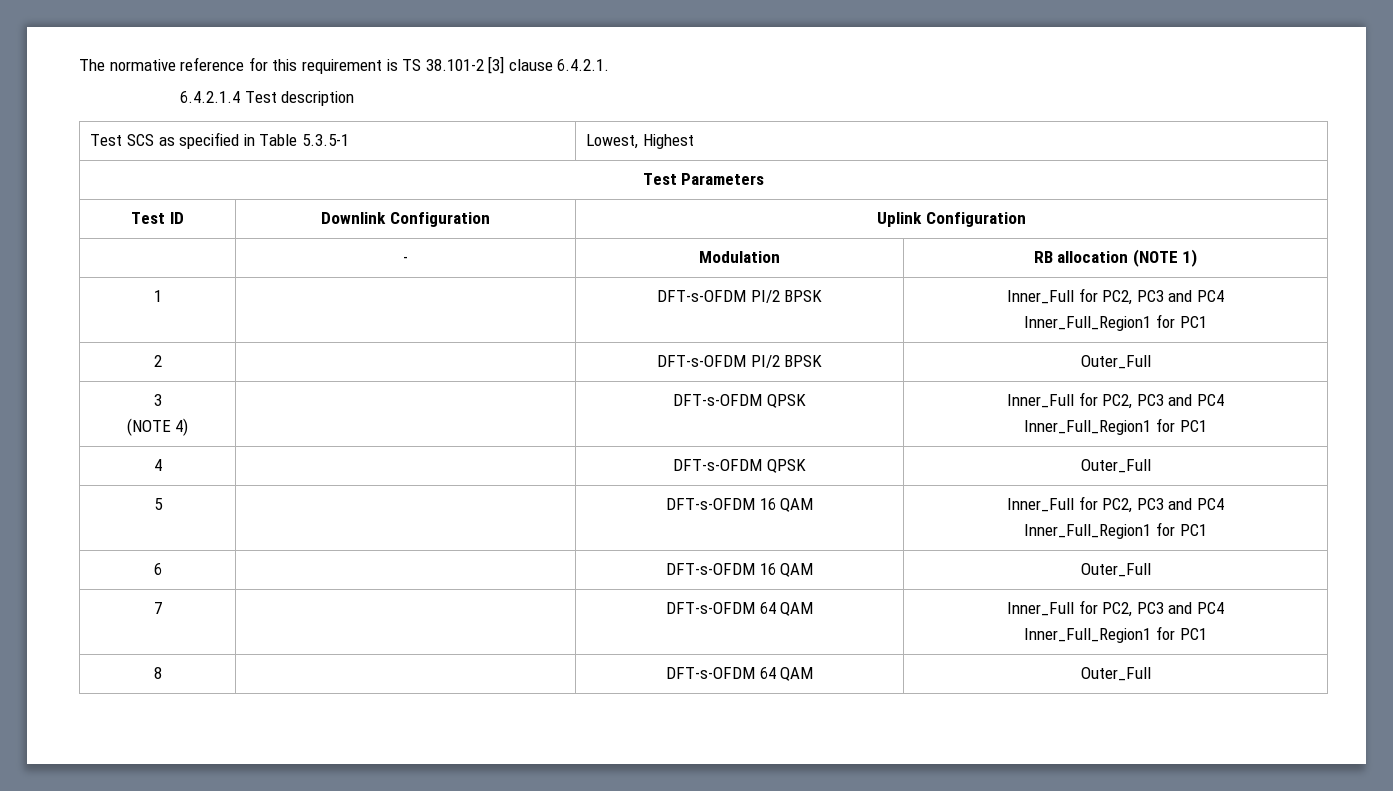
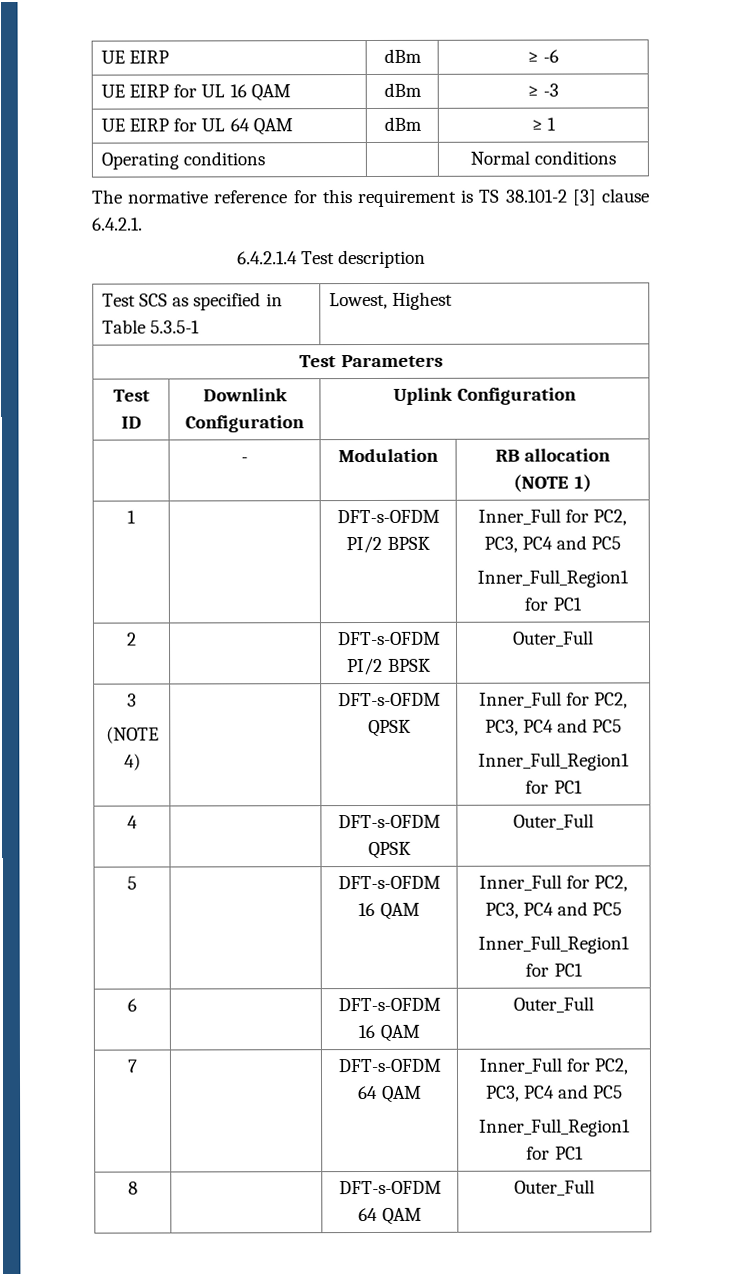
+ UE EIRP | dBm | ≥ -6
+ UE EIRP for UL 16 QAM | dBm | ≥ -3
+ UE EIRP for UL 64 QAM | dBm | ≥ 1
+ Operating conditions | | Normal conditions
- 1 | | DFT-s-OFDM PI/2 BPSK | Inner_Full for PC2, PC3 and PC4
+ 1 | | DFT-s-OFDM PI/2 BPSK | Inner_Full for PC2, PC3, PC4 and PC5
  3
- (NOTE 4) | | DFT-s-OFDM QPSK | Inner_Full for PC2, PC3 and PC4
+ (NOTE 4) | | DFT-s-OFDM QPSK | Inner_Full for PC2, PC3, PC4 and PC5
- 5 | | DFT-s-OFDM 16 QAM | Inner_Full for PC2, PC3 and PC4
+ 5 | | DFT-s-OFDM 16 QAM | Inner_Full for PC2, PC3, PC4 and PC5
- 7 | | DFT-s-OFDM 64 QAM | Inner_Full for PC2, PC3 and PC4
+ 7 | | DFT-s-OFDM 64 QAM | Inner_Full for PC2, PC3, PC4 and PC5

